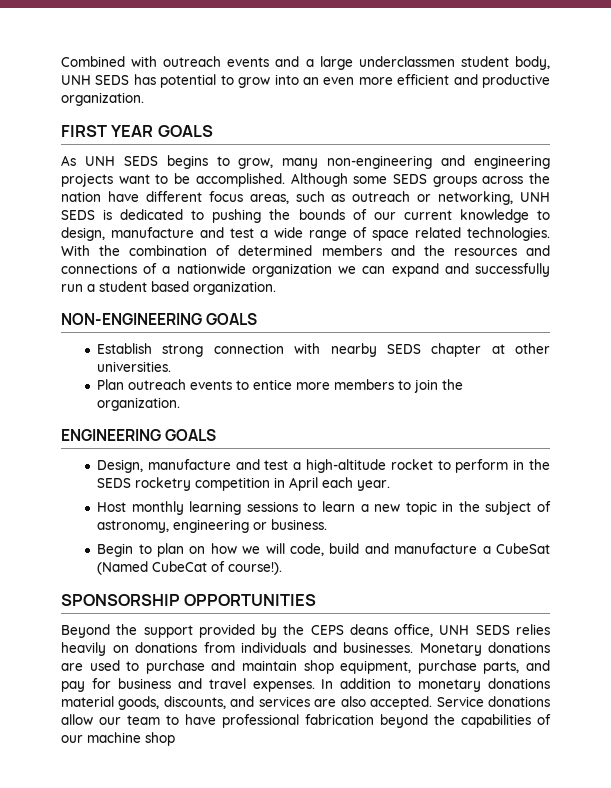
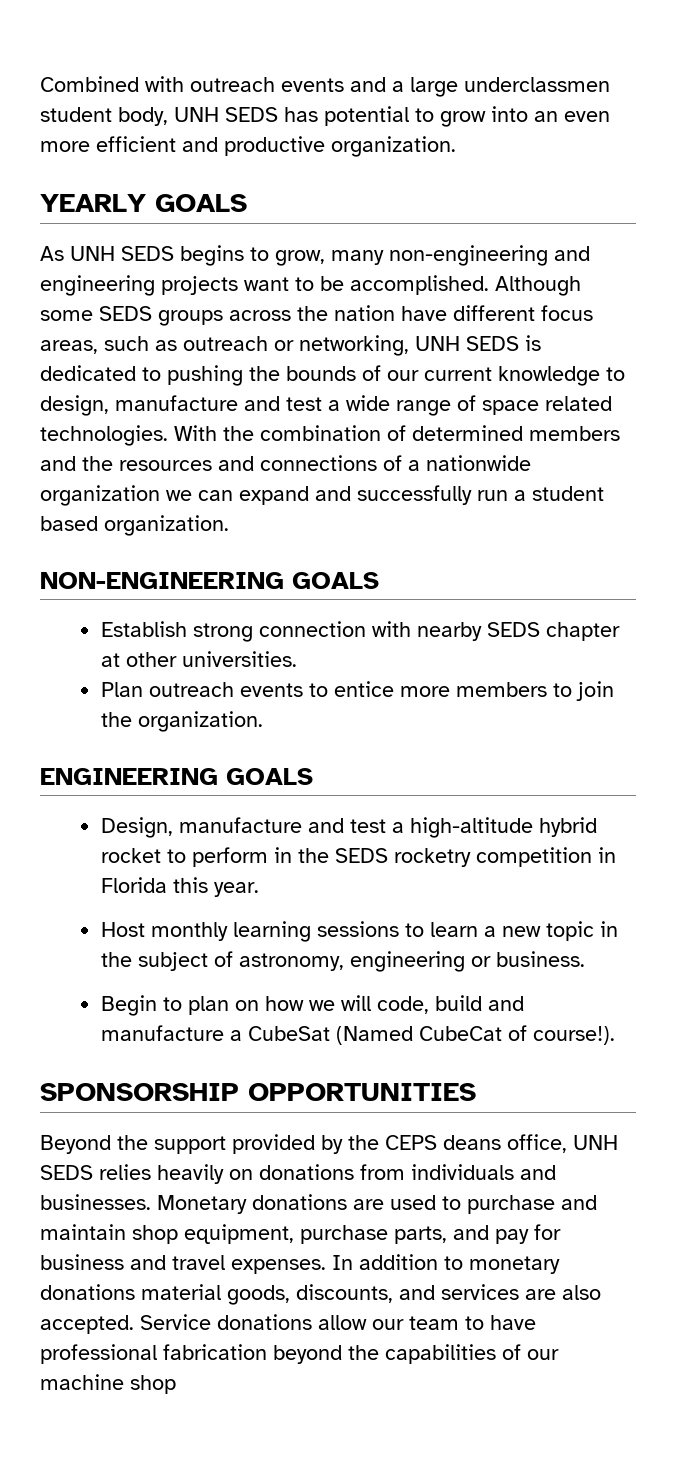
- FIRST YEAR GOALS
+ YEARLY GOALS
- Design, manufacture and test a high-altitude rocket to perform in the SEDS rocketry competition in April each year.
+ Design, manufacture and test a high-altitude hybrid rocket to perform in the SEDS rocketry competition in Florida this year.

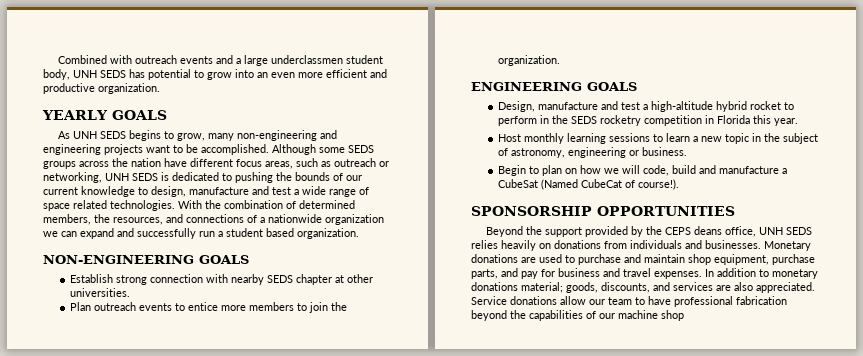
- With the combination of determined members and the resources and connections of a nationwide organization we can expand and successfully run a student based organization.
+ With the combination of determined members, the resources, and connections of a nationwide organization we can expand and successfully run a student based organization.
- In addition to monetary donations material goods, discounts, and services are also accepted.
+ In addition to monetary donations material; goods, discounts, and services are also appreciated.

